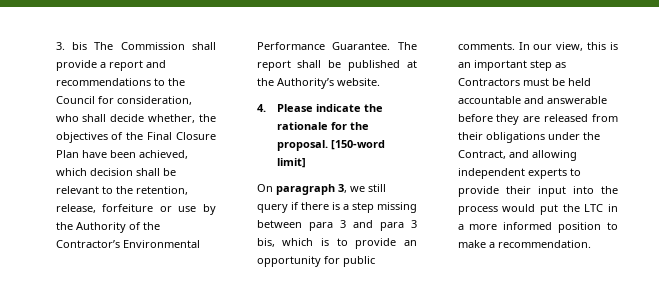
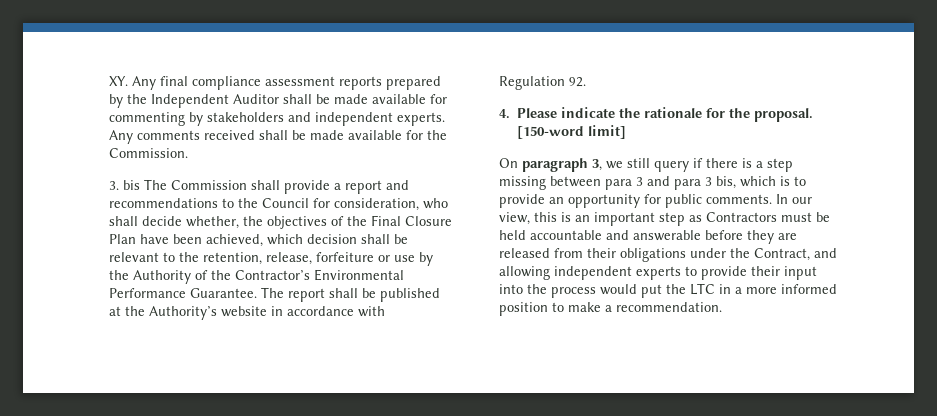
+ XY. Any final compliance assessment reports prepared by the Independent Auditor shall be made available for commenting by stakeholders and independent experts. Any comments received shall be made available for the Commission.
- The report shall be published at the Authority’s website.
+ The report shall be published at the Authority’s website in accordance with Regulation 92.

